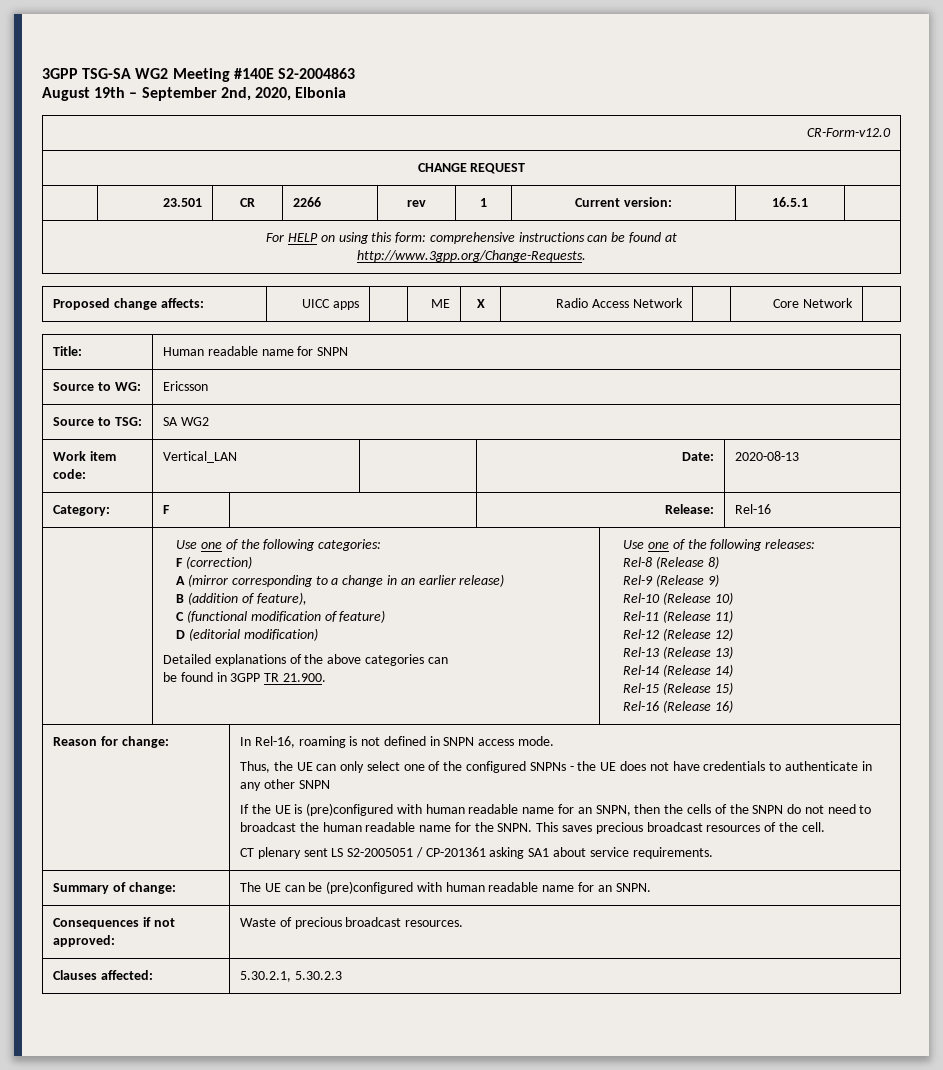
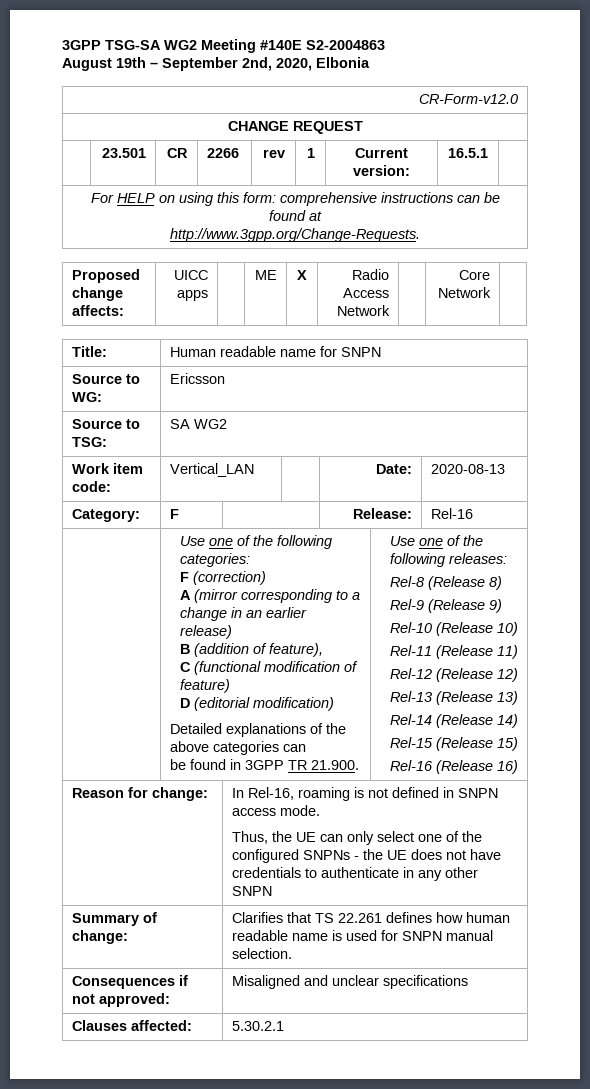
- If the UE is (pre)configured with human readable name for an SNPN, then the cells of the SNPN do not need to broadcast the human readable name for the SNPN. This saves precious broadcast resources of the cell.
- CT plenary sent LS S2-2005051 / CP-201361 asking SA1 about service requirements.
- Summary of change: | The UE can be (pre)configured with human readable name for an SNPN.
+ Summary of change: | Clarifies that TS 22.261 defines how human readable name is used for SNPN manual selection.
- Consequences if not approved: | Waste of precious broadcast resources.
+ Consequences if not approved: | Misaligned and unclear specifications
- Clauses affected: | 5.30.2.1, 5.30.2.3
+ Clauses affected: | 5.30.2.1

